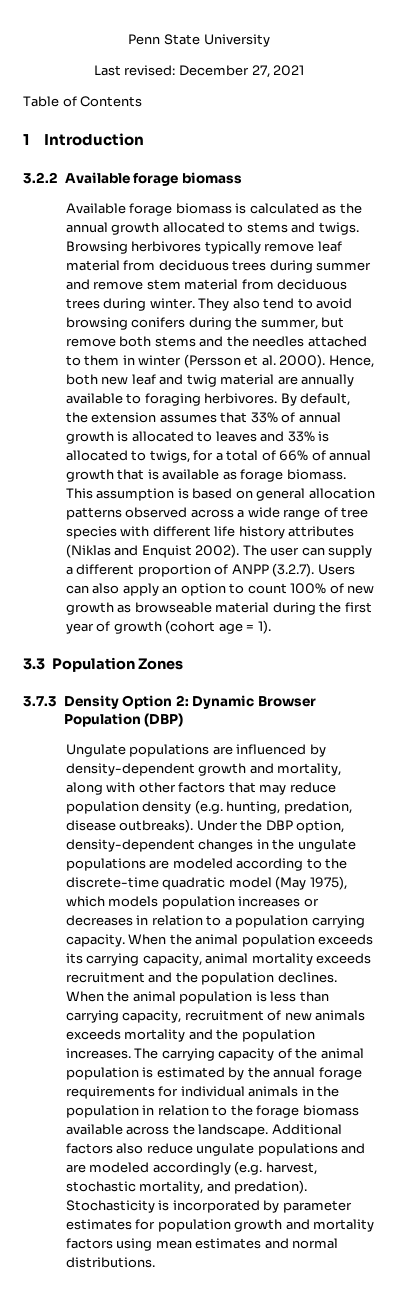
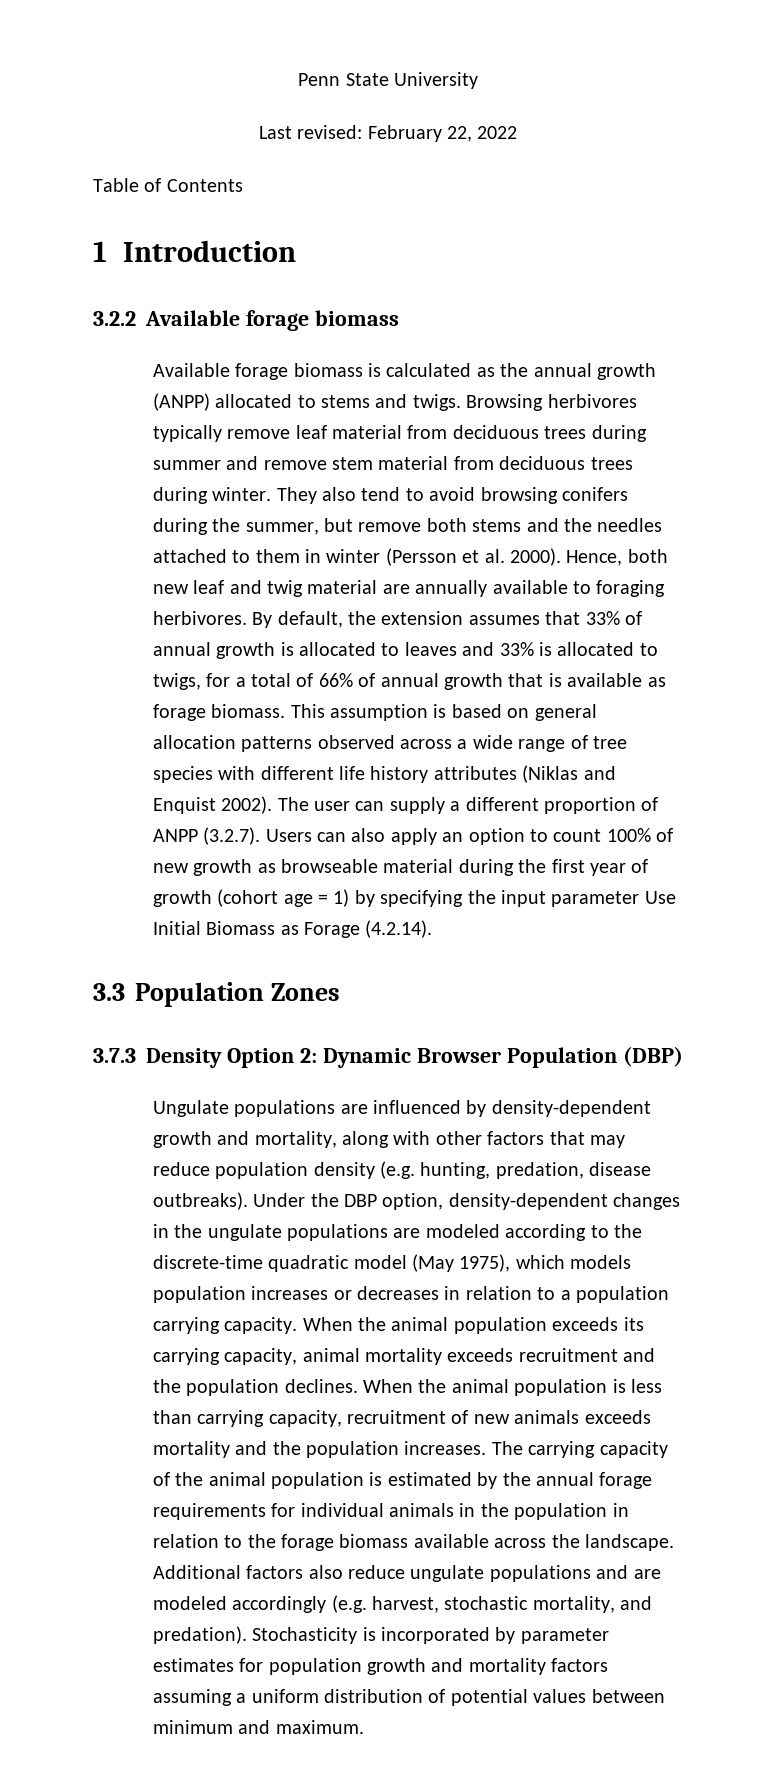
- Last revised: December 27, 2021
+ Last revised: February 22, 2022
- Available forage biomass is calculated as the annual growth allocated to stems and twigs.
+ Available forage biomass is calculated as the annual growth (ANPP) allocated to stems and twigs.
- The user can supply a different proportion of ANPP (3.2.7). Users can also apply an option to count 100% of new growth as browseable material during the first year of growth (cohort age = 1).
+ The user can supply a different proportion of ANPP (3.2.7). Users can also apply an option to count 100% of new growth as browseable material during the first year of growth (cohort age = 1) by specifying the input parameter Use Initial Biomass as Forage (4.2.14).
- Stochasticity is incorporated by parameter estimates for population growth and mortality factors using mean estimates and normal distributions.
+ Stochasticity is incorporated by parameter estimates for population growth and mortality factors assuming a uniform distribution of potential values between minimum and maximum.

